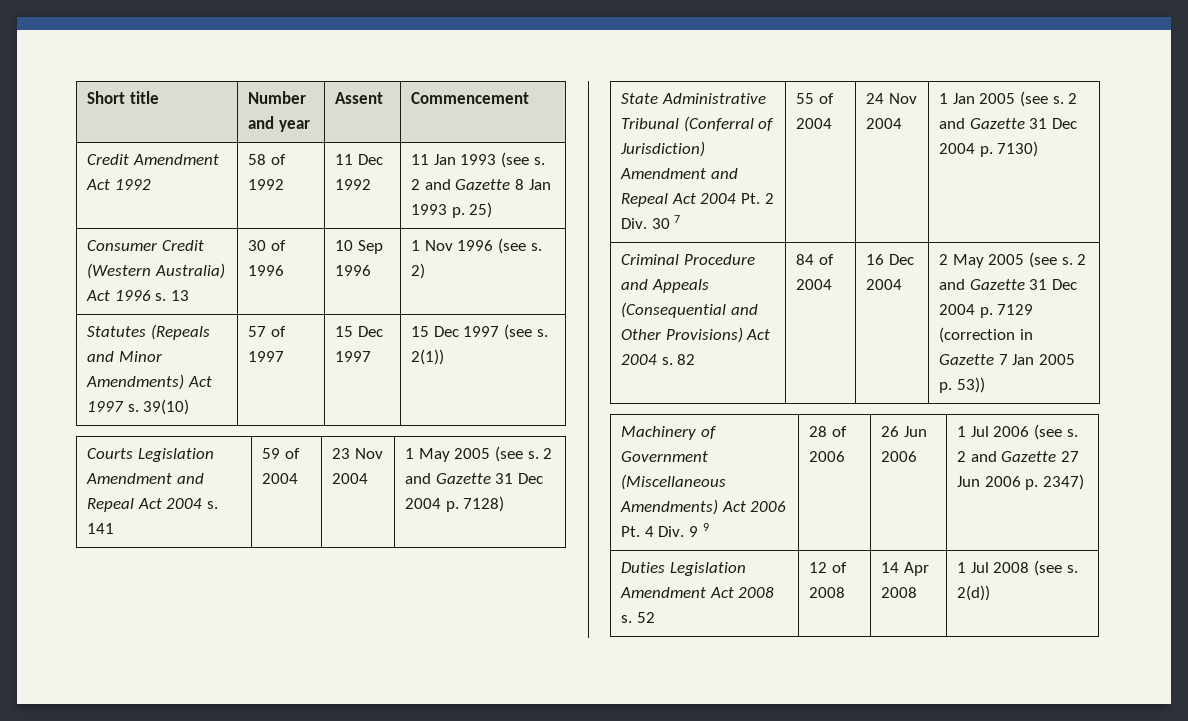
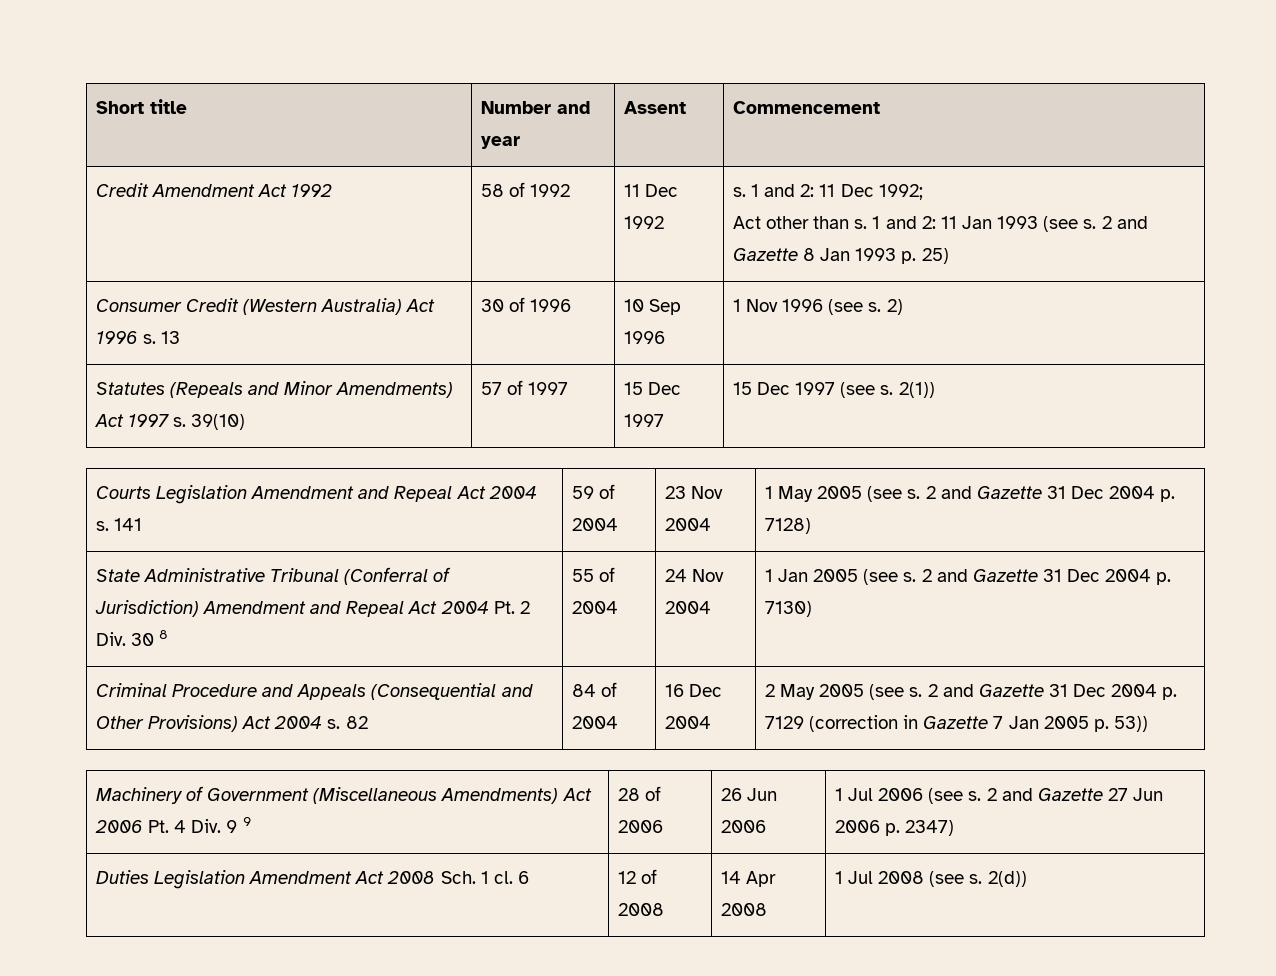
- Credit Amendment Act 1992 | 58 of 1992 | 11 Dec 1992 | 11 Jan 1993 (see s. 2 and Gazette 8 Jan 1993 p. 25)
+ Credit Amendment Act 1992 | 58 of 1992 | 11 Dec 1992 | s. 1 and 2: 11 Dec 1992;
+ Act other than s. 1 and 2: 11 Jan 1993 (see s. 2 and Gazette 8 Jan 1993 p. 25)
- State Administrative Tribunal (Conferral of Jurisdiction) Amendment and Repeal Act 2004 Pt. 2 Div. 30 7 | 55 of 2004 | 24 Nov 2004 | 1 Jan 2005 (see s. 2 and Gazette 31 Dec 2004 p. 7130)
+ State Administrative Tribunal (Conferral of Jurisdiction) Amendment and Repeal Act 2004 Pt. 2 Div. 30 8 | 55 of 2004 | 24 Nov 2004 | 1 Jan 2005 (see s. 2 and Gazette 31 Dec 2004 p. 7130)
- Duties Legislation Amendment Act 2008 s. 52 | 12 of 2008 | 14 Apr 2008 | 1 Jul 2008 (see s. 2(d))
+ Duties Legislation Amendment Act 2008 Sch. 1 cl. 6 | 12 of 2008 | 14 Apr 2008 | 1 Jul 2008 (see s. 2(d))

